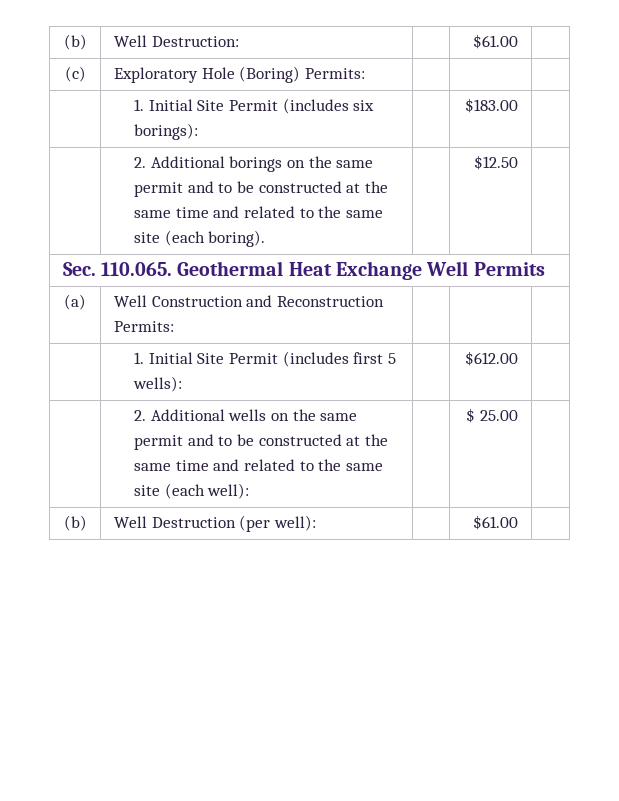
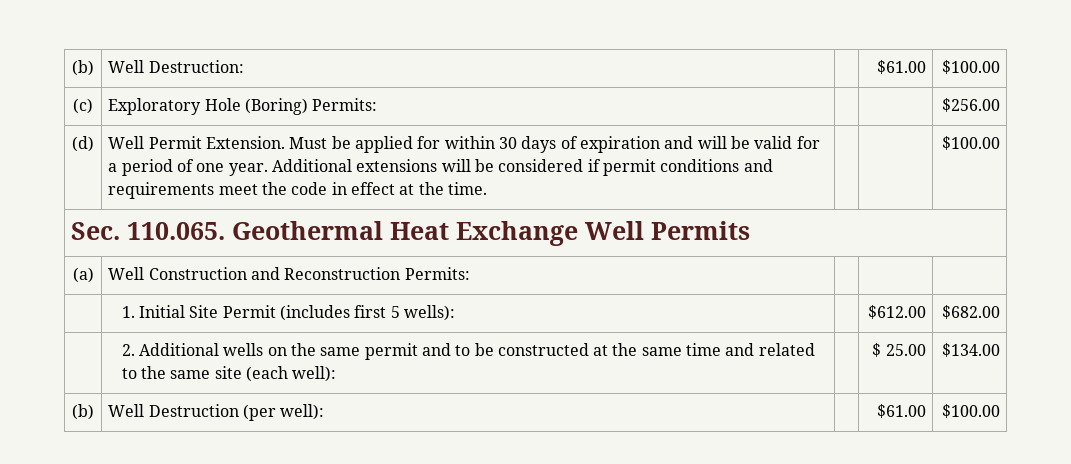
- (b) | Well Destruction: | | $61.00 |
+ (b) | Well Destruction: | | $61.00 | $100.00
- (c) | Exploratory Hole (Boring) Permits: | | |
- | 1. Initial Site Permit (includes six borings): | | $183.00 |
- | 2. Additional borings on the same permit and to be constructed at the same time and related to the same site (each boring). | | $12.50 |
+ (c) | Exploratory Hole (Boring) Permits: | | | $256.00
+ (d) | Well Permit Extension. Must be applied for within 30 days of expiration and will be valid for a period of one year. Additional extensions will be considered if permit conditions and requirements meet the code in effect at the time. | | | $100.00
- | 1. Initial Site Permit (includes first 5 wells): | | $612.00 |
+ | 1. Initial Site Permit (includes first 5 wells): | | $612.00 | $682.00
- | 2. Additional wells on the same permit and to be constructed at the same time and related to the same site (each well): | | $ 25.00 |
+ | 2. Additional wells on the same permit and to be constructed at the same time and related to the same site (each well): | | $ 25.00 | $134.00
- (b) | Well Destruction (per well): | | $61.00 |
+ (b) | Well Destruction (per well): | | $61.00 | $100.00

